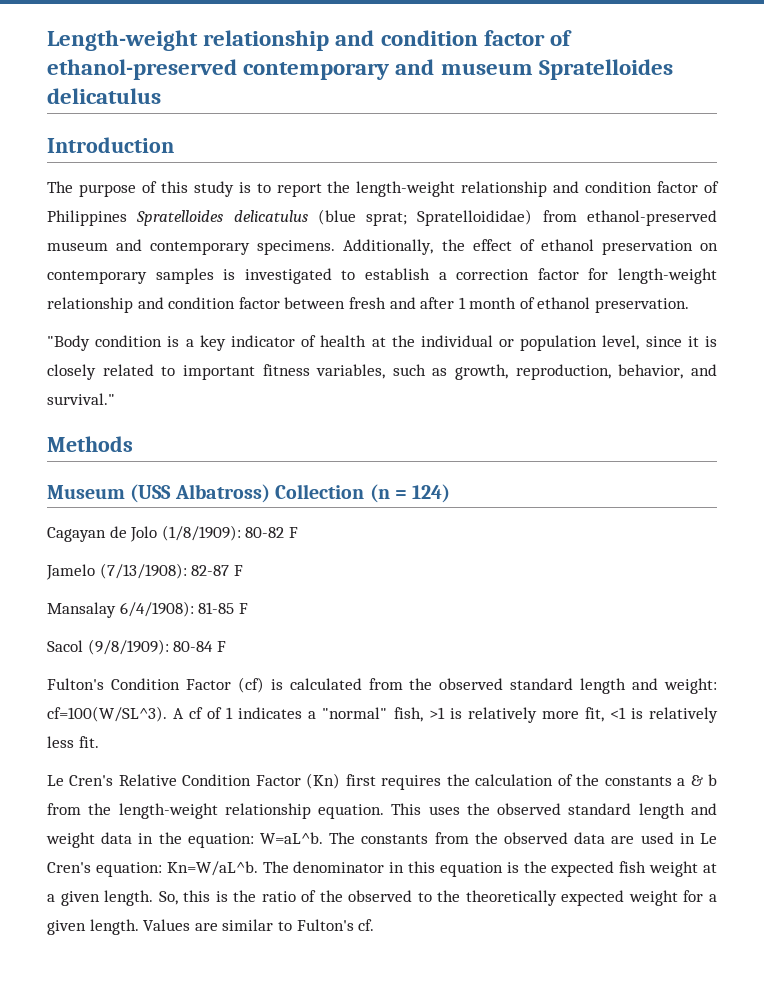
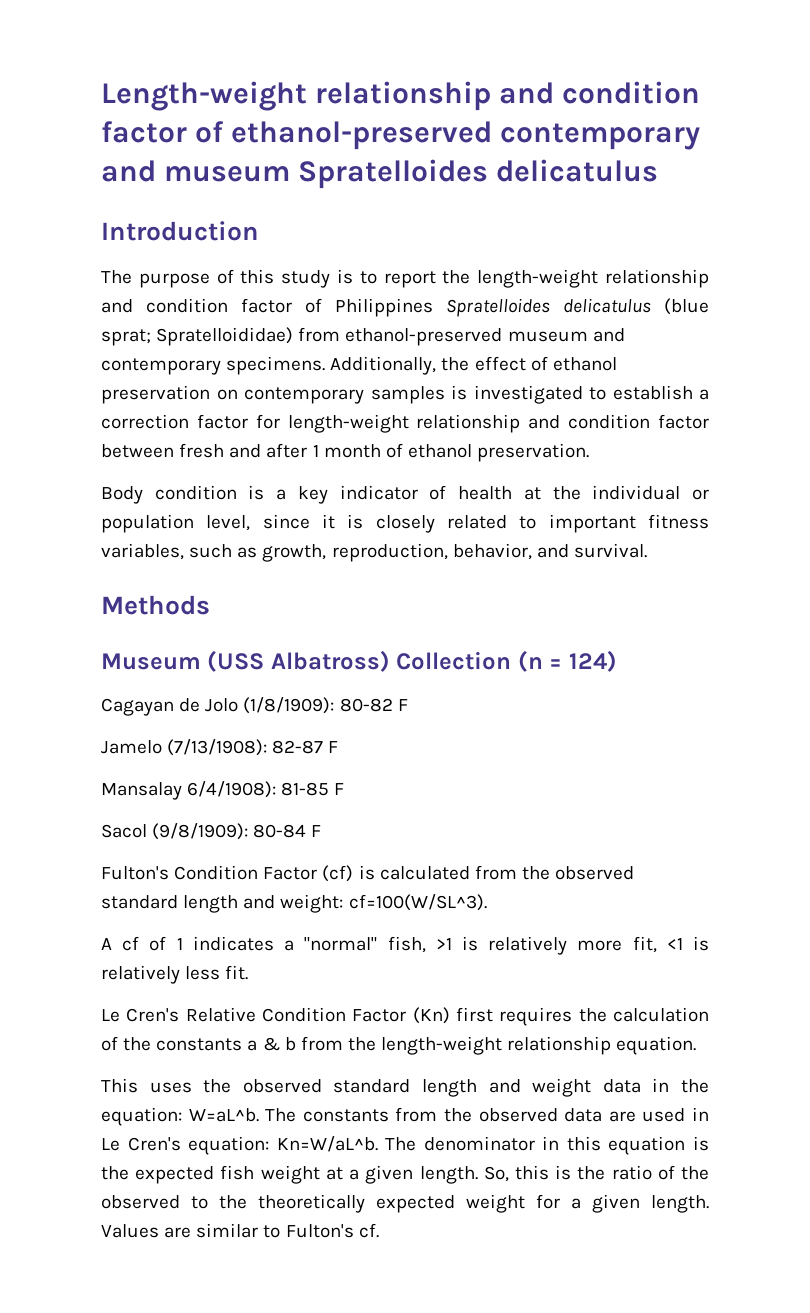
- "Body condition is a key indicator of health at the individual or population level, since it is closely related to important fitness variables, such as growth, reproduction, behavior, and survival."
+ Body condition is a key indicator of health at the individual or population level, since it is closely related to important fitness variables, such as growth, reproduction, behavior, and survival.
- Fulton's Condition Factor (cf) is calculated from the observed standard length and weight: cf=100(W/SL^3). A cf of 1 indicates a "normal" fish, >1 is relatively more fit, <1 is relatively less fit.
+ Fulton's Condition Factor (cf) is calculated from the observed standard length and weight: cf=100(W/SL^3).
+ A cf of 1 indicates a "normal" fish, >1 is relatively more fit, <1 is relatively less fit.
- Le Cren's Relative Condition Factor (Kn) first requires the calculation of the constants a & b from the length-weight relationship equation. This uses the observed standard length and weight data in the equation: W=aL^b.
+ Le Cren's Relative Condition Factor (Kn) first requires the calculation of the constants a & b from the length-weight relationship equation.
+ This uses the observed standard length and weight data in the equation: W=aL^b.

